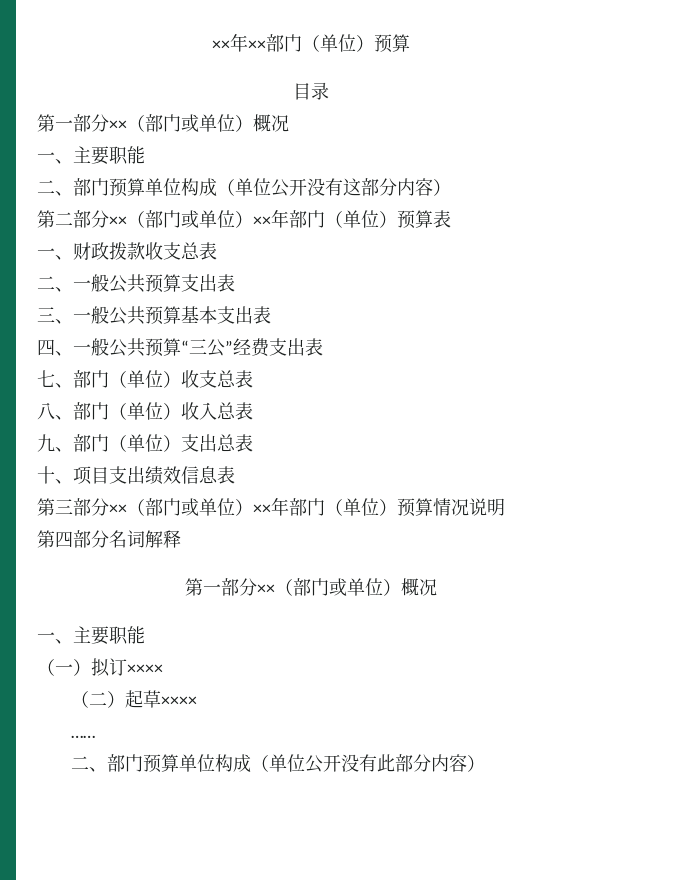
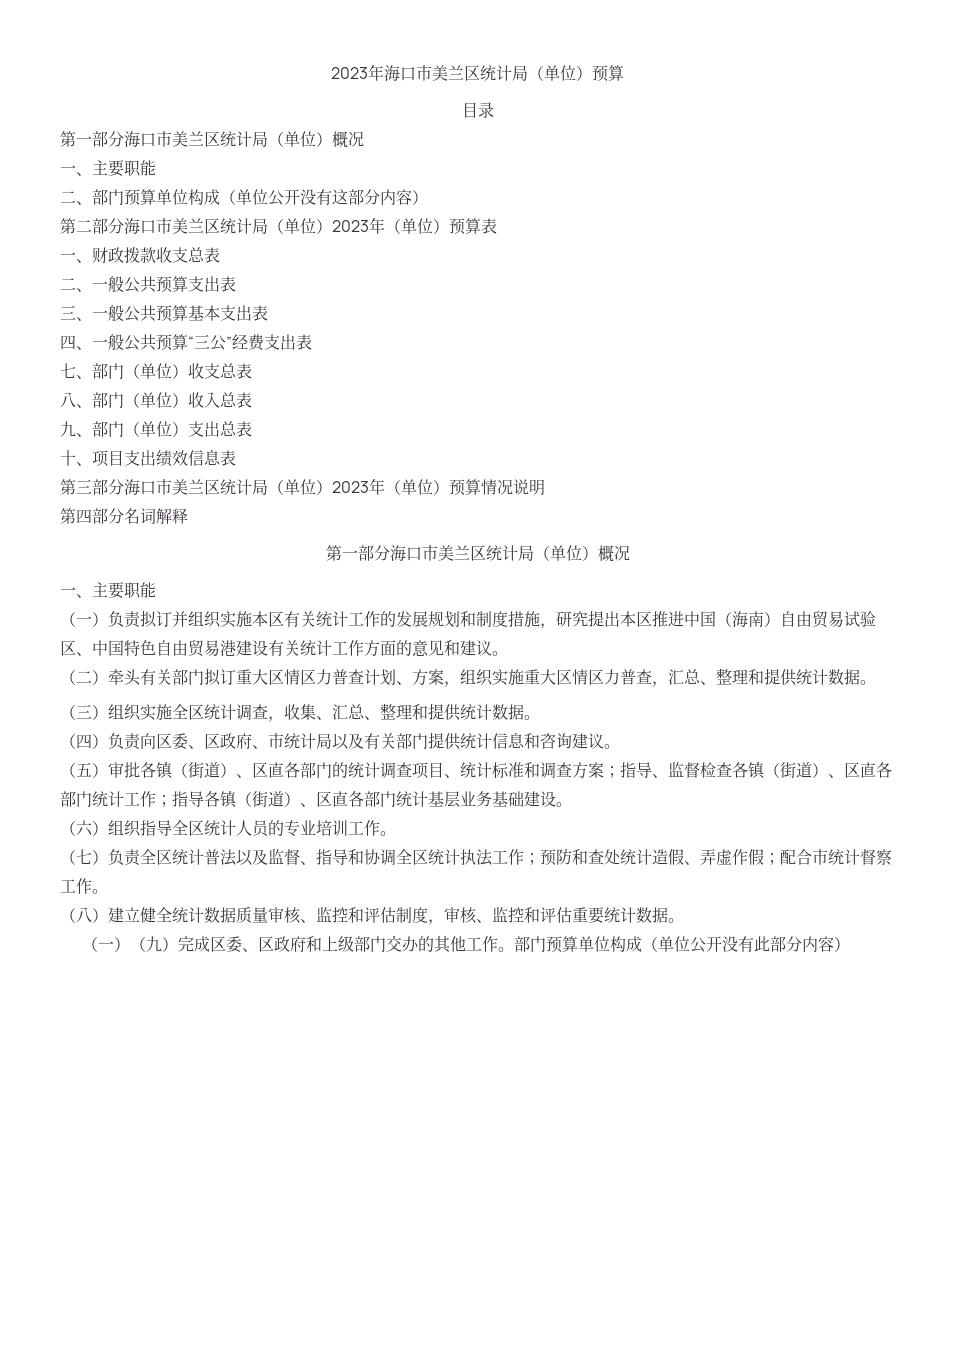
- ××年××部门（单位）预算
+ 2023年海口市美兰区统计局（单位）预算
  目录
- 第一部分××（部门或单位）概况
+ 第一部分海口市美兰区统计局（单位）概况
- 第二部分××（部门或单位）××年部门（单位）预算表
+ 第二部分海口市美兰区统计局（单位）2023年（单位）预算表
- 第三部分××（部门或单位）××年部门（单位）预算情况说明
+ 第三部分海口市美兰区统计局（单位）2023年（单位）预算情况说明
  第四部分名词解释
- 第一部分××（部门或单位）概况
+ 第一部分海口市美兰区统计局（单位）概况
- （一）拟订××××
- （二）起草××××
- ……
- 二、部门预算单位构成（单位公开没有此部分内容）
+ （一）负责拟订并组织实施本区有关统计工作的发展规划和制度措施，研究提出本区推进中国（海南）自由贸易试验区、中国特色自由贸易港建设有关统计工作方面的意见和建议。
+ （二）牵头有关部门拟订重大区情区力普查计划、方案，组织实施重大区情区力普查，汇总、整理和提供统计数据。
+ （三）组织实施全区统计调查，收集、汇总、整理和提供统计数据。
+ （四）负责向区委、区政府、市统计局以及有关部门提供统计信息和咨询建议。
+ （五）审批各镇（街道）、区直各部门的统计调查项目、统计标准和调查方案；指导、监督检查各镇（街道）、区直各部门统计工作；指导各镇（街道）、区直各部门统计基层业务基础建设。
+ （六）组织指导全区统计人员的专业培训工作。
+ （七）负责全区统计普法以及监督、指导和协调全区统计执法工作；预防和查处统计造假、弄虚作假；配合市统计督察工作。
+ （八）建立健全统计数据质量审核、监控和评估制度，审核、监控和评估重要统计数据。
+ （一）（九）完成区委、区政府和上级部门交办的其他工作。部门预算单位构成（单位公开没有此部分内容）

